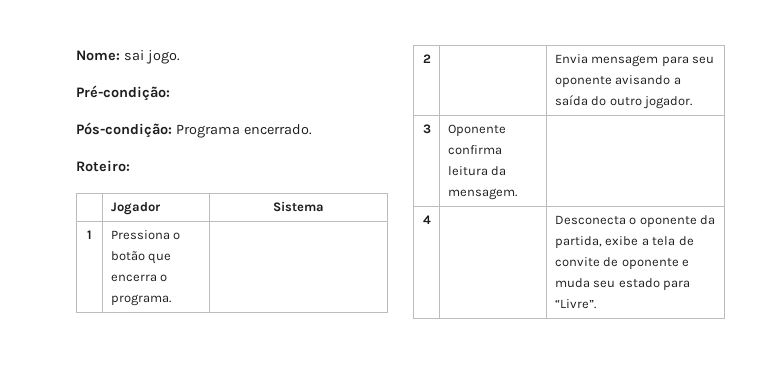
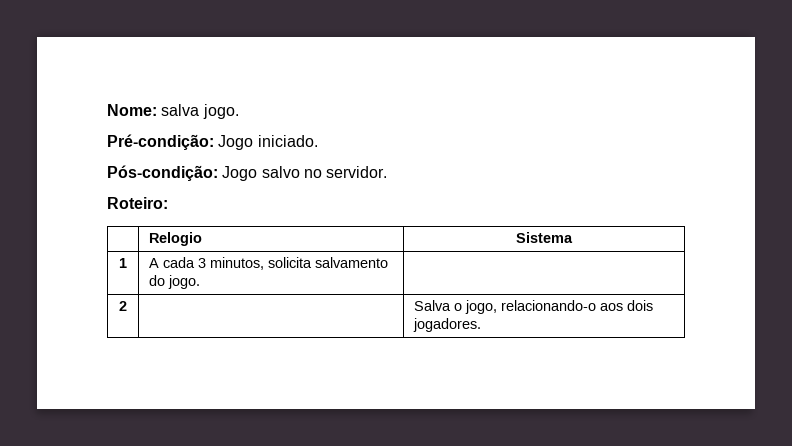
- Nome: sai jogo.
+ Nome: salva jogo.
- Pré-condição:
+ Pré-condição: Jogo iniciado.
- Pós-condição: Programa encerrado.
+ Pós-condição: Jogo salvo no servidor.
- | Jogador | Sistema
+ | Relogio | Sistema
- 1 | Pressiona o botão que encerra o programa. |
- 2 | | Envia mensagem para seu oponente avisando a saída do outro jogador.
- 3 | Oponente confirma leitura da mensagem. |
- 4 | | Desconecta o oponente da partida, exibe a tela de convite de oponente e muda seu estado para “Livre”.
+ 1 | A cada 3 minutos, solicita salvamento do jogo. |
+ 2 | | Salva o jogo, relacionando-o aos dois jogadores.

